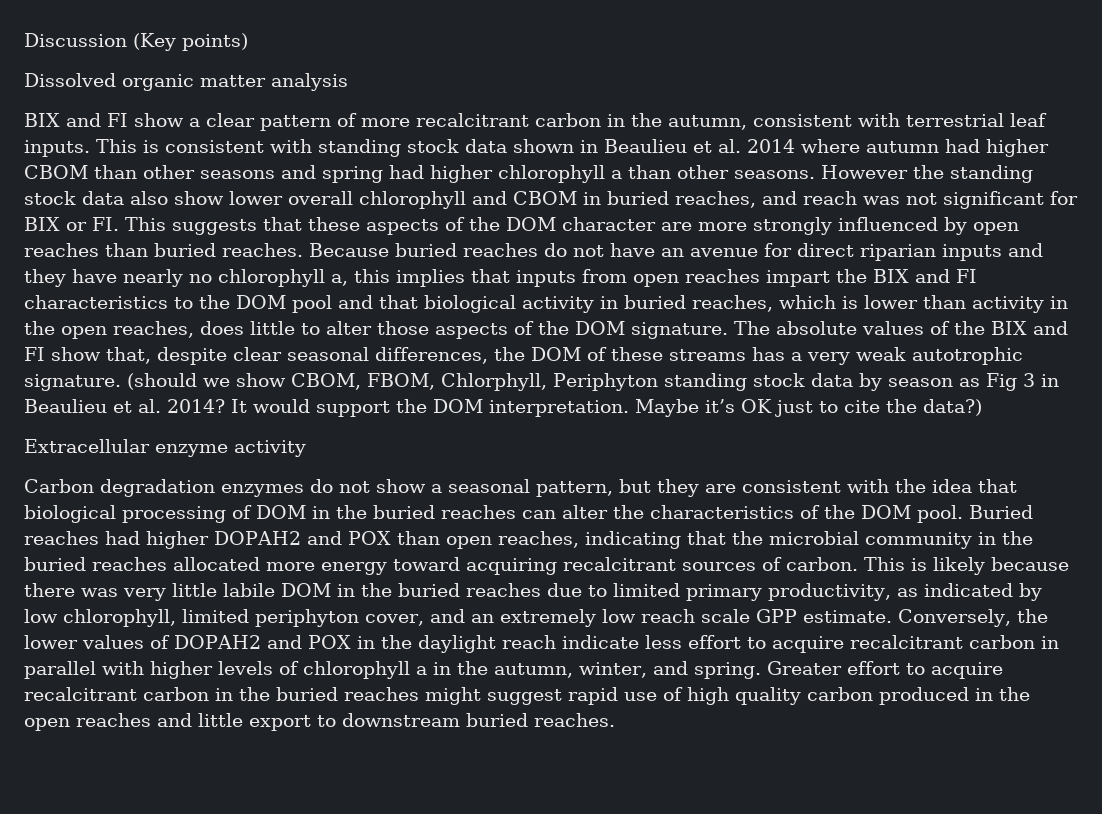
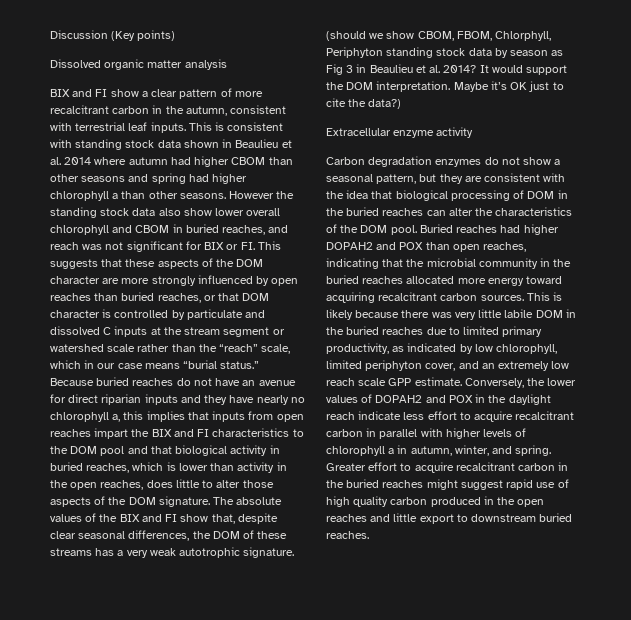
- However the standing stock data also show lower overall chlorophyll and CBOM in buried reaches, and reach was not significant for BIX or FI. This suggests that these aspects of the DOM character are more strongly influenced by open reaches than buried reaches.
+ However the standing stock data also show lower overall chlorophyll and CBOM in buried reaches, and reach was not significant for BIX or FI. This suggests that these aspects of the DOM character are more strongly influenced by open reaches than buried reaches, or that DOM character is controlled by particulate and dissolved C inputs at the stream segment or watershed scale rather than the “reach” scale, which in our case means “burial status.”
- Buried reaches had higher DOPAH2 and POX than open reaches, indicating that the microbial community in the buried reaches allocated more energy toward acquiring recalcitrant sources of carbon.
+ Buried reaches had higher DOPAH2 and POX than open reaches, indicating that the microbial community in the buried reaches allocated more energy toward acquiring recalcitrant carbon sources.
- Conversely, the lower values of DOPAH2 and POX in the daylight reach indicate less effort to acquire recalcitrant carbon in parallel with higher levels of chlorophyll a in the autumn, winter, and spring.
+ Conversely, the lower values of DOPAH2 and POX in the daylight reach indicate less effort to acquire recalcitrant carbon in parallel with higher levels of chlorophyll a in autumn, winter, and spring.

